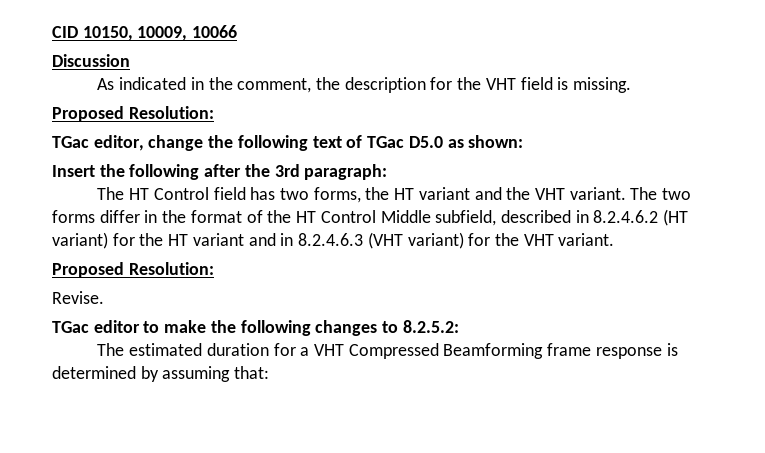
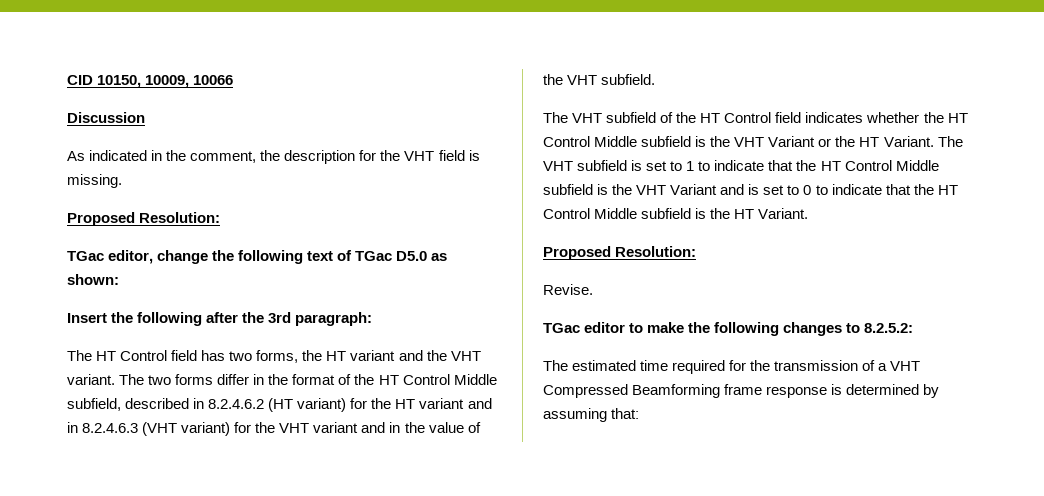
- The two forms differ in the format of the HT Control Middle subfield, described in 8.2.4.6.2 (HT variant) for the HT variant and in 8.2.4.6.3 (VHT variant) for the VHT variant.
+ The two forms differ in the format of the HT Control Middle subfield, described in 8.2.4.6.2 (HT variant) for the HT variant and in 8.2.4.6.3 (VHT variant) for the VHT variant and in the value of the VHT subfield.
+ The VHT subfield of the HT Control field indicates whether the HT Control Middle subfield is the VHT Variant or the HT Variant. The VHT subfield is set to 1 to indicate that the HT Control Middle subfield is the VHT Variant and is set to 0 to indicate that the HT Control Middle subfield is the HT Variant.
- The estimated duration for a VHT Compressed Beamforming frame response is determined by assuming that:
+ The estimated time required for the transmission of a VHT Compressed Beamforming frame response is determined by assuming that:

